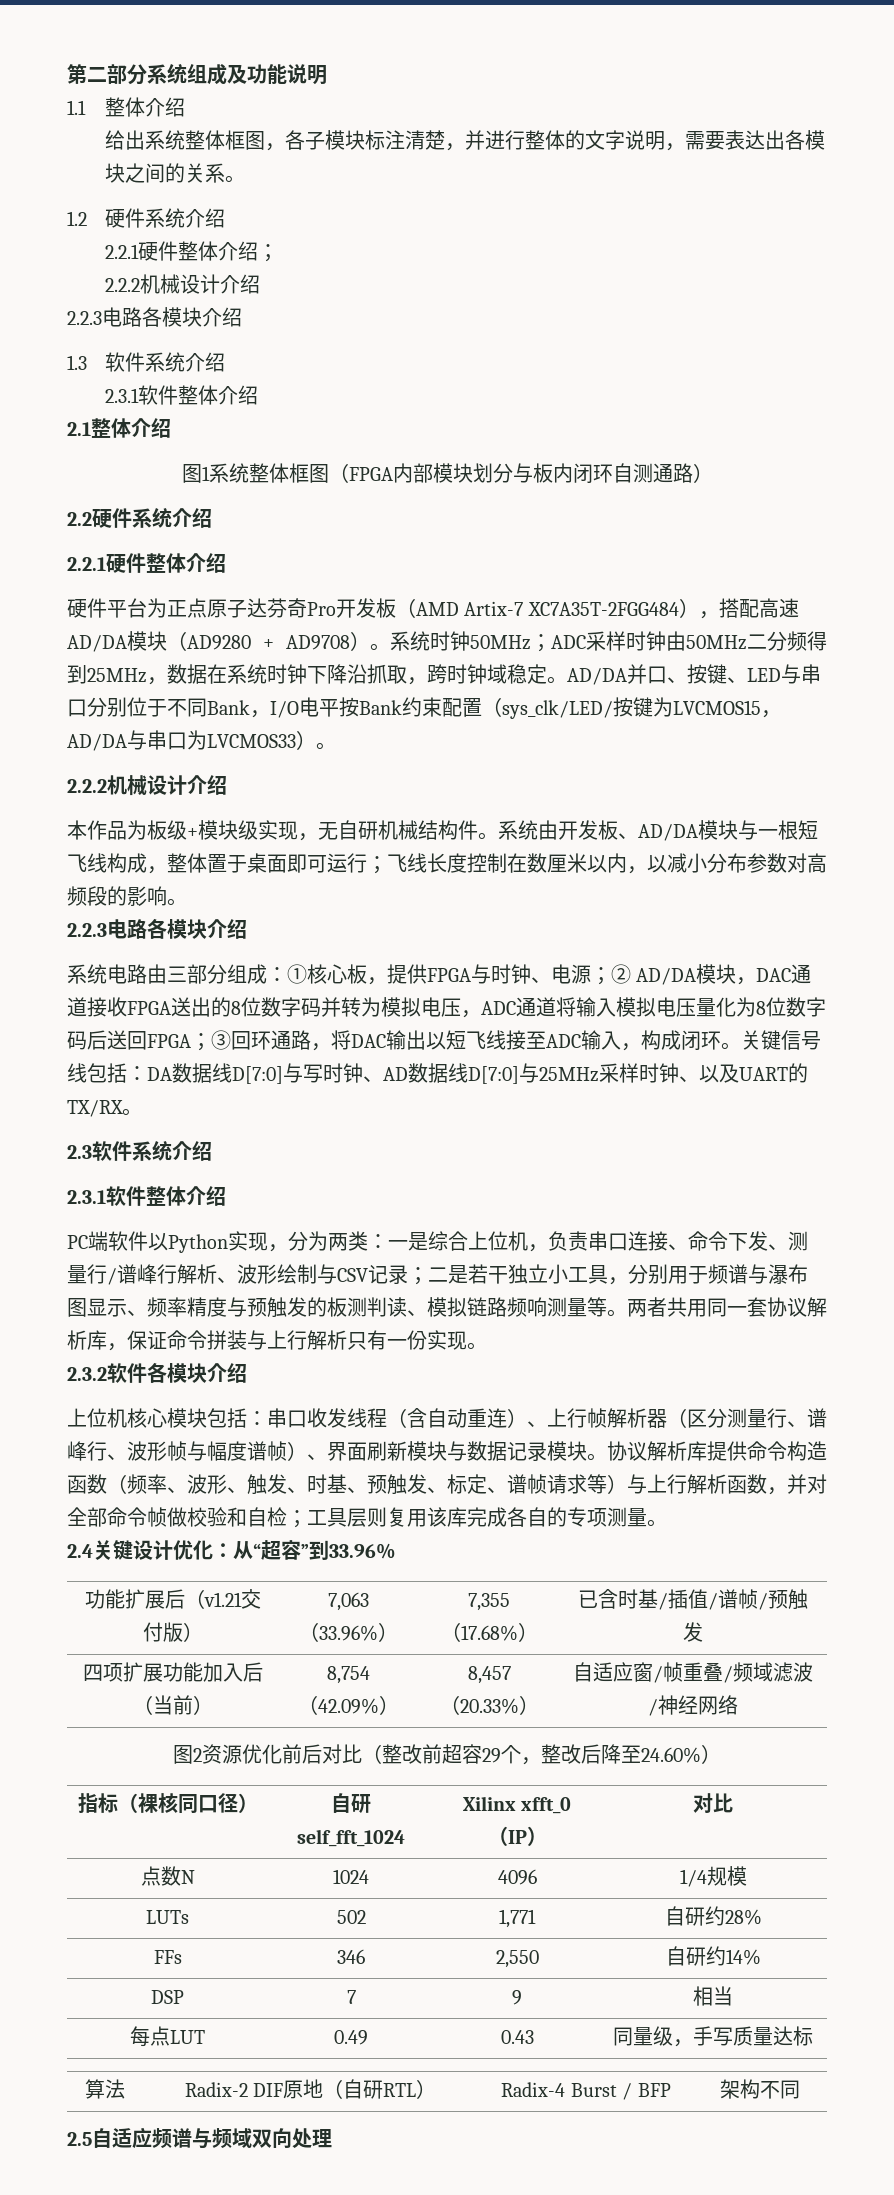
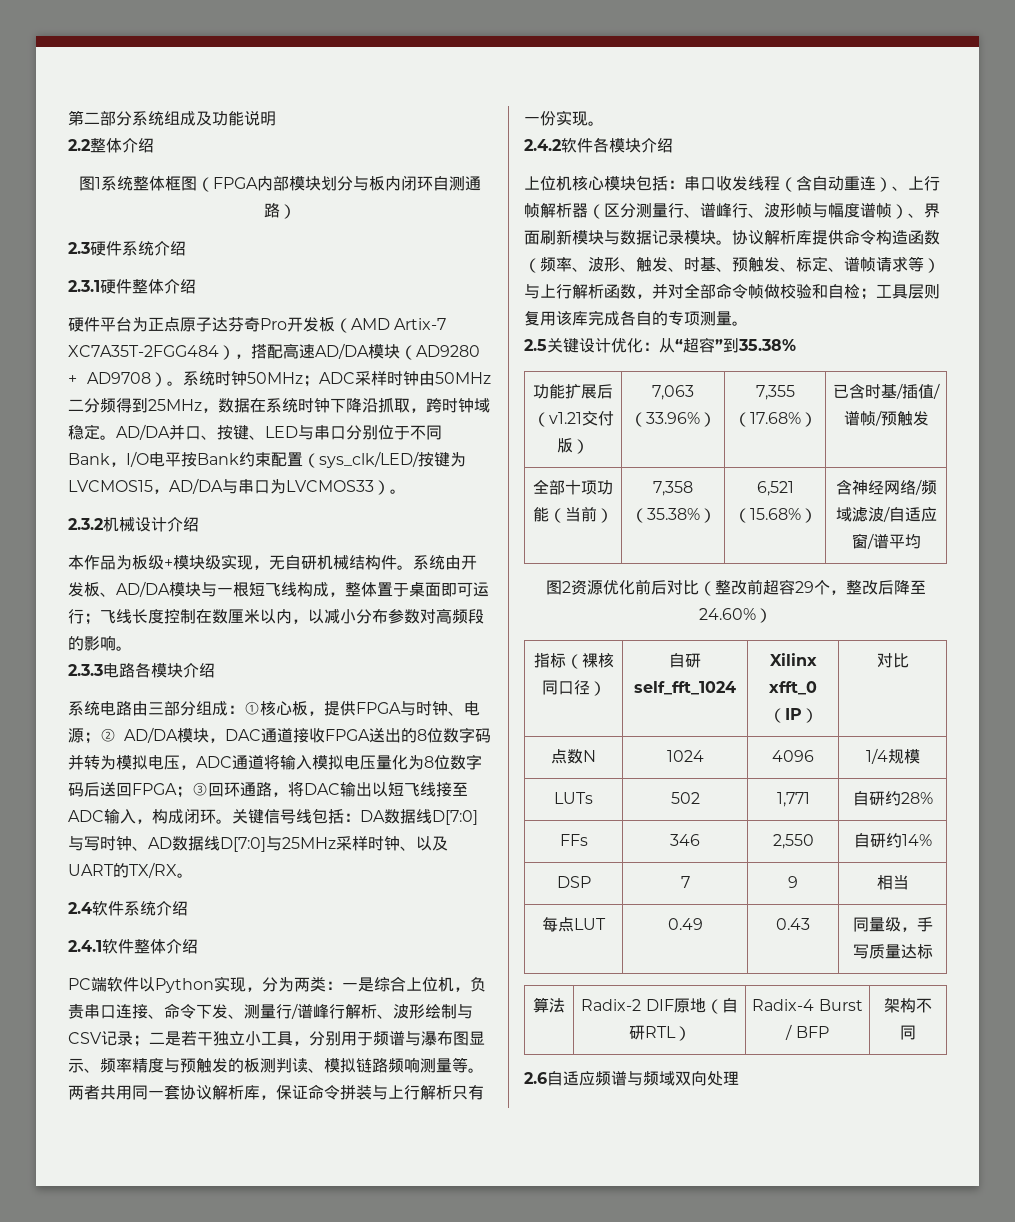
- 1.1整体介绍
- 给出系统整体框图，各子模块标注清楚，并进行整体的文字说明，需要表达出各模块之间的关系。
- 1.2硬件系统介绍
- 2.2.1硬件整体介绍；
- 2.2.2机械设计介绍
- 2.2.3电路各模块介绍
- 1.3软件系统介绍
- 2.3.1软件整体介绍
- 2.1整体介绍
+ 2.2整体介绍
- 2.2硬件系统介绍
- 2.2.1硬件整体介绍
+ 2.3硬件系统介绍
+ 2.3.1硬件整体介绍
  AD/DA并口、按键、LED与串口分别位于不同Bank，I/O电平按Bank约束配置（sys_clk/LED/按键为LVCMOS15，AD/DA与串口为LVCMOS33）。
- 2.2.2机械设计介绍
+ 2.3.2机械设计介绍
  系统由开发板、AD/DA模块与一根短飞线构成，整体置于桌面即可运行；飞线长度控制在数厘米以内，以减小分布参数对高频段的影响。
- 2.2.3电路各模块介绍
+ 2.3.3电路各模块介绍
- 2.3软件系统介绍
- 2.3.1软件整体介绍
+ 2.4软件系统介绍
+ 2.4.1软件整体介绍
- 2.3.2软件各模块介绍
+ 2.4.2软件各模块介绍
- 2.4关键设计优化：从“超容”到33.96%
+ 2.5关键设计优化：从“超容”到35.38%
- 四项扩展功能加入后（当前） | 8,754（42.09%） | 8,457（20.33%） | 自适应窗/帧重叠/频域滤波/神经网络
+ 全部十项功能（当前） | 7,358（35.38%） | 6,521（15.68%） | 含神经网络/频域滤波/自适应窗/谱平均
- 2.5自适应频谱与频域双向处理
+ 2.6自适应频谱与频域双向处理

